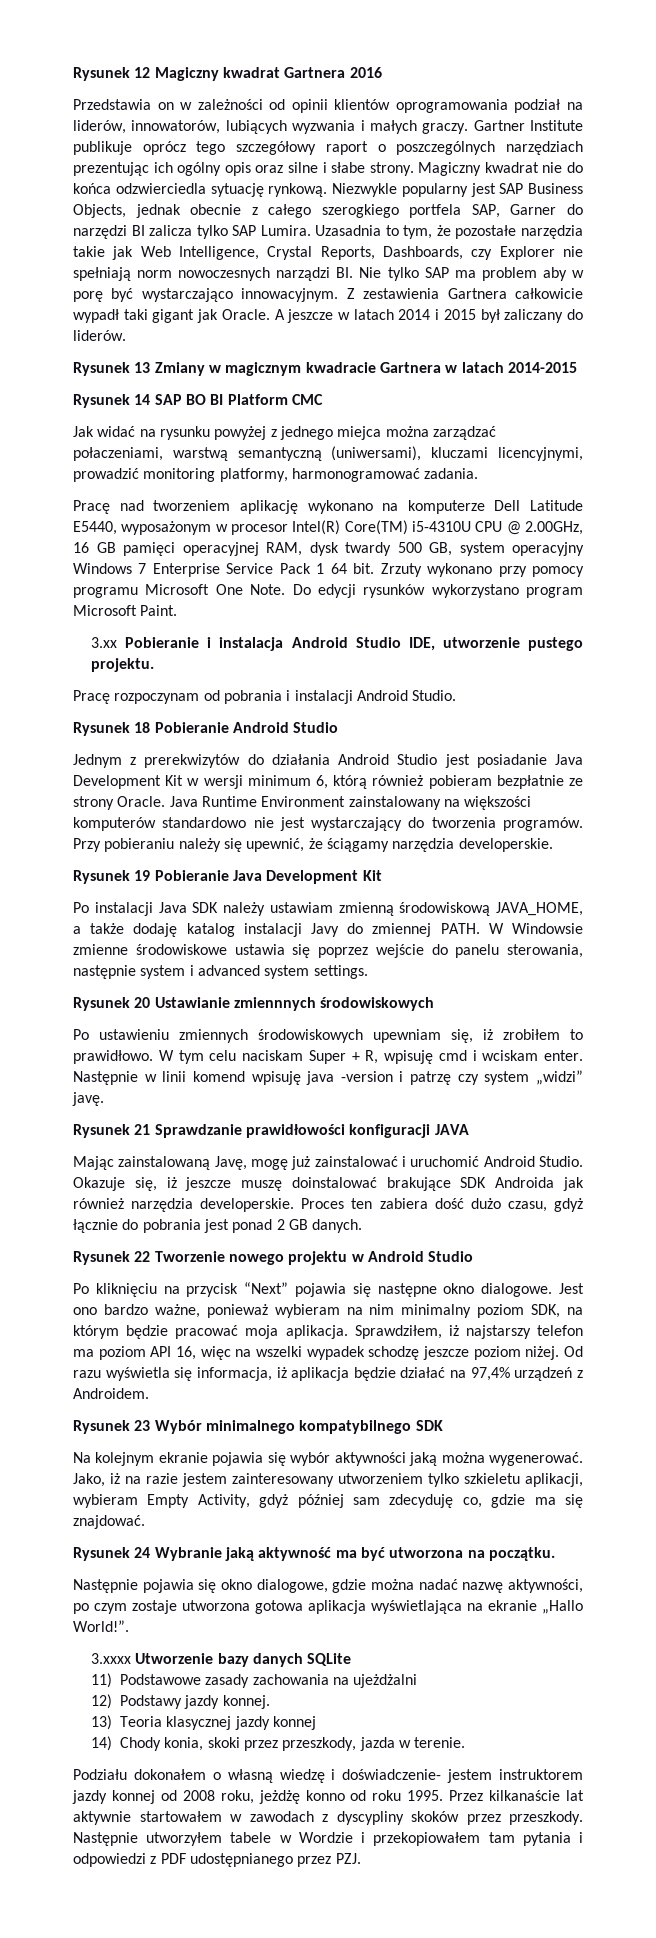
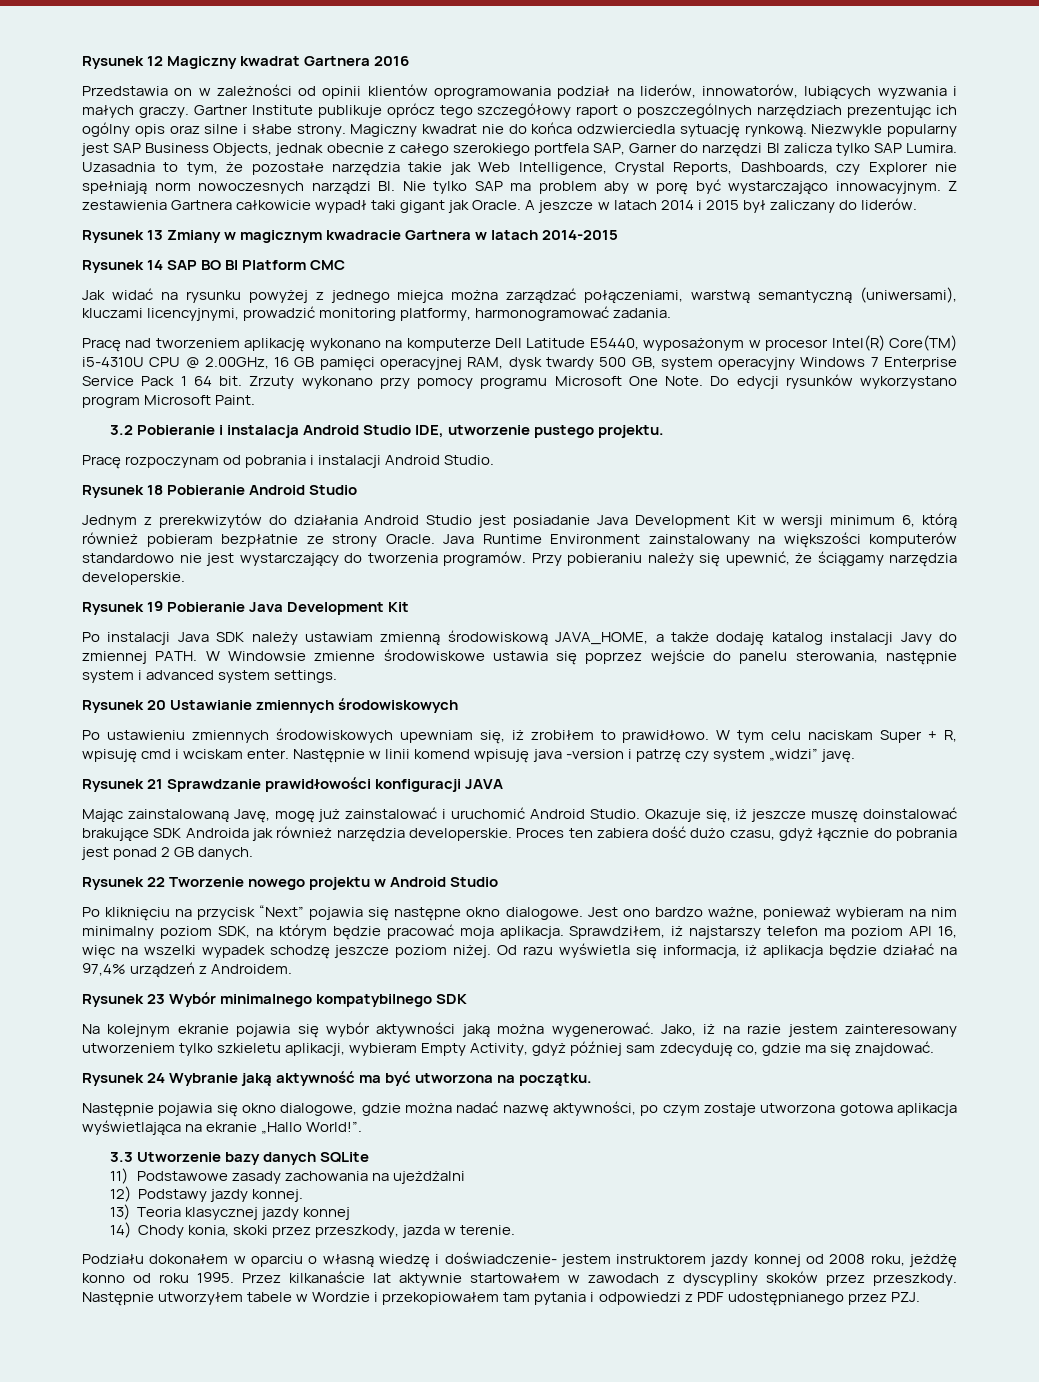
- Niezwykle popularny jest SAP Business Objects, jednak obecnie z całego szerogkiego portfela SAP, Garner do narzędzi BI zalicza tylko SAP Lumira.
+ Niezwykle popularny jest SAP Business Objects, jednak obecnie z całego szerokiego portfela SAP, Garner do narzędzi BI zalicza tylko SAP Lumira.
- Jak widać na rysunku powyżej z jednego miejca można zarządzać połaczeniami, warstwą semantyczną (uniwersami), kluczami licencyjnymi, prowadzić monitoring platformy, harmonogramować zadania.
+ Jak widać na rysunku powyżej z jednego miejca można zarządzać połączeniami, warstwą semantyczną (uniwersami), kluczami licencyjnymi, prowadzić monitoring platformy, harmonogramować zadania.
- 3.xx Pobieranie i instalacja Android Studio IDE, utworzenie pustego projektu.
+ 3.2 Pobieranie i instalacja Android Studio IDE, utworzenie pustego projektu.
- Rysunek 20 Ustawianie zmiennnych środowiskowych
+ Rysunek 20 Ustawianie zmiennych środowiskowych
- 3.xxxx Utworzenie bazy danych SQLite
+ 3.3 Utworzenie bazy danych SQLite
- Podziału dokonałem o własną wiedzę i doświadczenie- jestem instruktorem jazdy konnej od 2008 roku, jeżdżę konno od roku 1995.
+ Podziału dokonałem w oparciu o własną wiedzę i doświadczenie- jestem instruktorem jazdy konnej od 2008 roku, jeżdżę konno od roku 1995.

